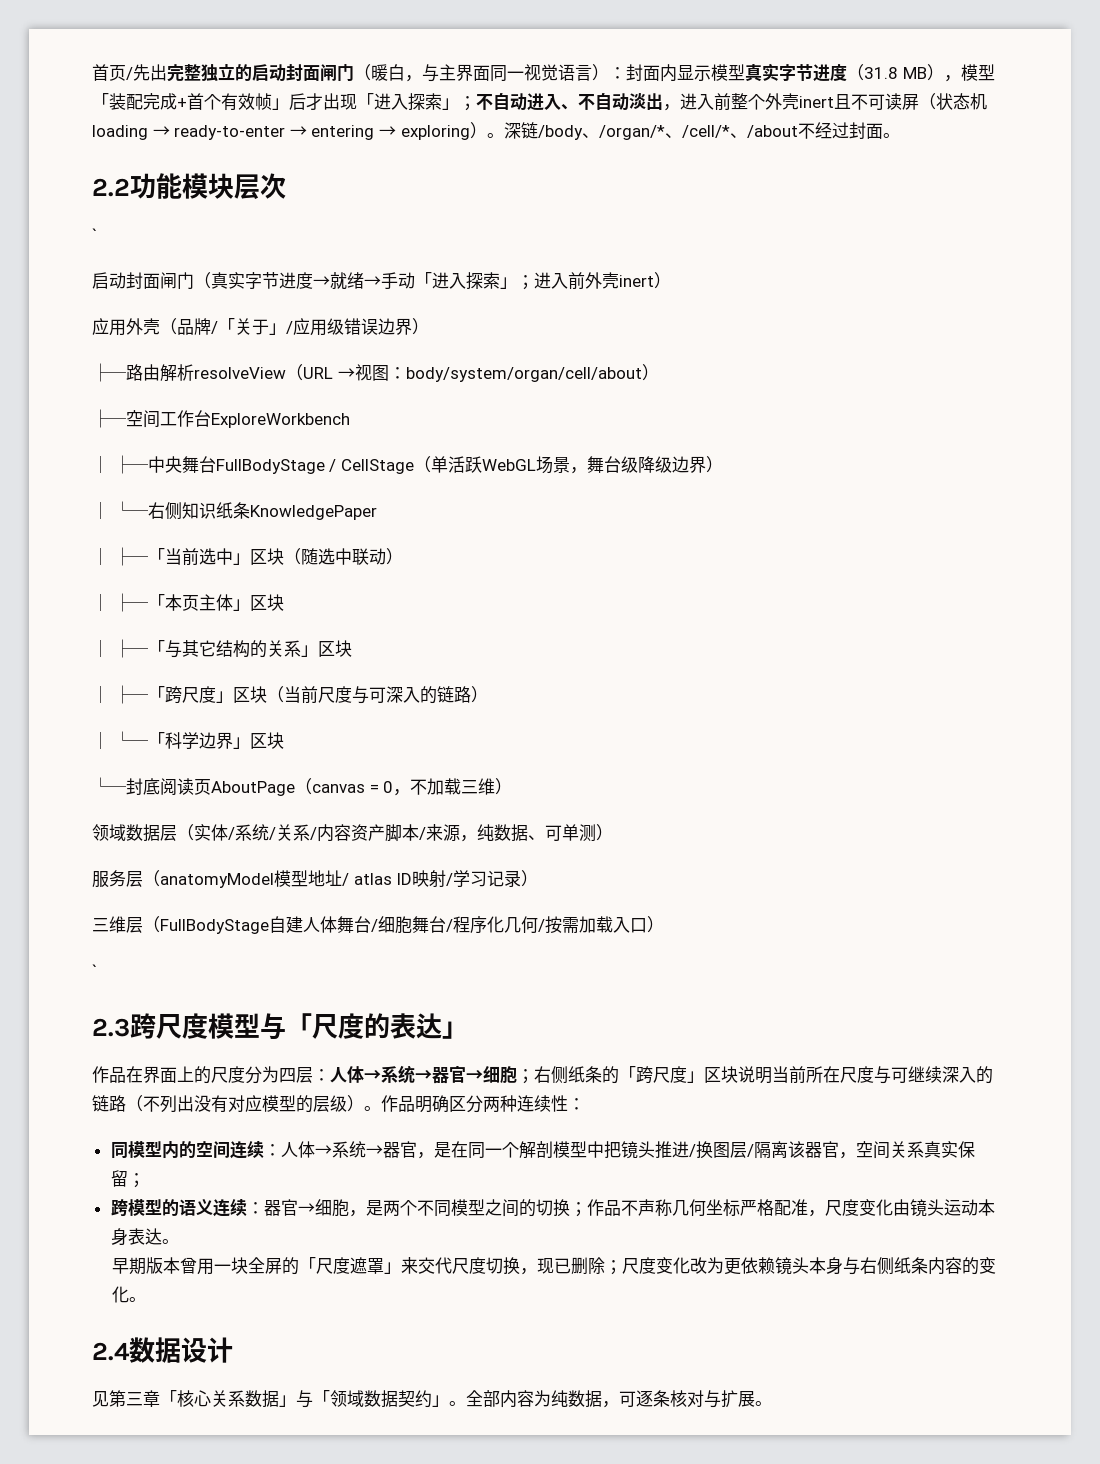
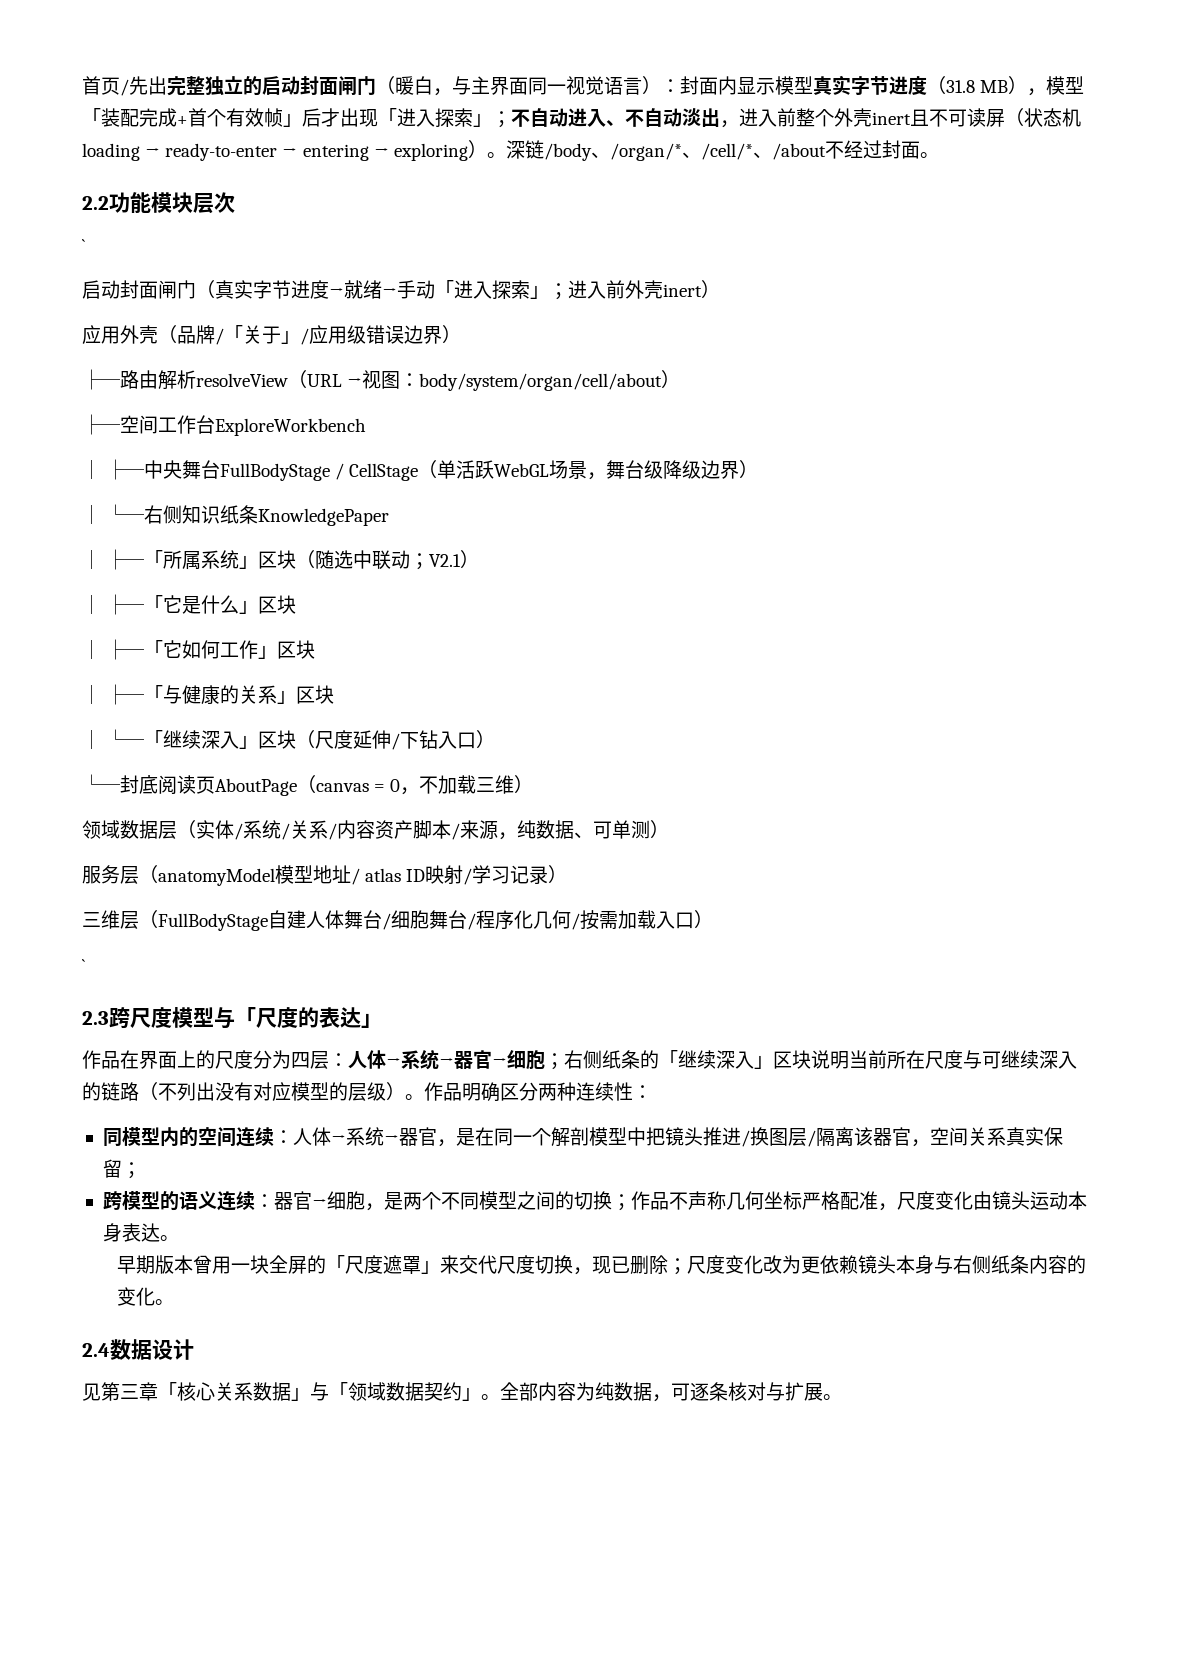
- │ ├─「当前选中」区块（随选中联动）
+ │ ├─「所属系统」区块（随选中联动；V2.1）
- │ ├─「本页主体」区块
+ │ ├─「它是什么」区块
+ │ ├─「它如何工作」区块
- │ ├─「与其它结构的关系」区块
+ │ ├─「与健康的关系」区块
- │ ├─「跨尺度」区块（当前尺度与可深入的链路）
- │ └─「科学边界」区块
+ │ └─「继续深入」区块（尺度延伸/下钻入口）
- 作品在界面上的尺度分为四层：人体→系统→器官→细胞；右侧纸条的「跨尺度」区块说明当前所在尺度与可继续深入的链路（不列出没有对应模型的层级）。
+ 作品在界面上的尺度分为四层：人体→系统→器官→细胞；右侧纸条的「继续深入」区块说明当前所在尺度与可继续深入的链路（不列出没有对应模型的层级）。

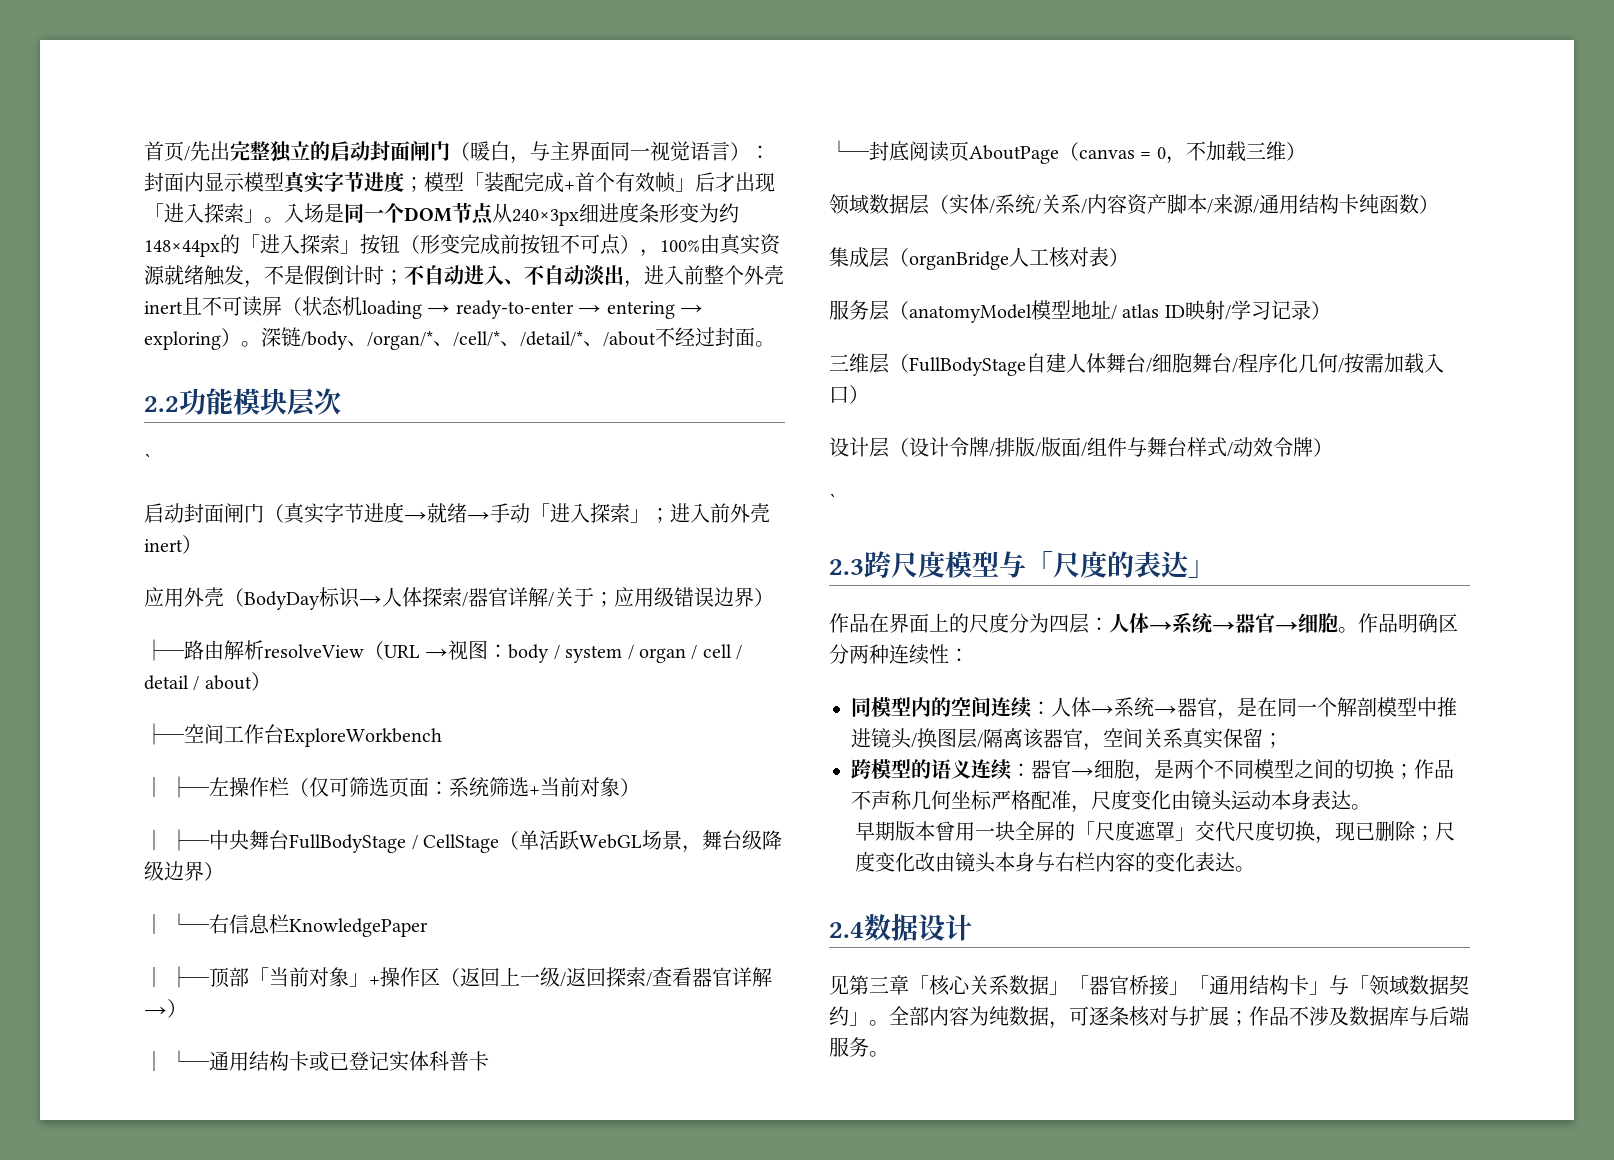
- 首页/先出完整独立的启动封面闸门（暖白，与主界面同一视觉语言）：封面内显示模型真实字节进度（31.8 MB），模型「装配完成+首个有效帧」后才出现「进入探索」；不自动进入、不自动淡出，进入前整个外壳inert且不可读屏（状态机loading → ready-to-enter → entering → exploring）。
+ 首页/先出完整独立的启动封面闸门（暖白，与主界面同一视觉语言）：封面内显示模型真实字节进度；模型「装配完成+首个有效帧」后才出现「进入探索」。入场是同一个DOM节点从240×3px细进度条形变为约148×44px的「进入探索」按钮（形变完成前按钮不可点），100%由真实资源就绪触发，不是假倒计时；不自动进入、不自动淡出，进入前整个外壳inert且不可读屏（状态机loading → ready-to-enter → entering → exploring）。
- 深链/body、/organ/*、/cell/*、/about不经过封面。
+ 深链/body、/organ/*、/cell/*、/detail/*、/about不经过封面。
- 应用外壳（品牌/「关于」/应用级错误边界）
+ 应用外壳（BodyDay标识→人体探索/器官详解/关于；应用级错误边界）
- ├─路由解析resolveView（URL →视图：body/system/organ/cell/about）
+ ├─路由解析resolveView（URL →视图：body / system / organ / cell / detail / about）
+ │ ├─左操作栏（仅可筛选页面：系统筛选+当前对象）
- │ └─右侧知识纸条KnowledgePaper
+ │ └─右信息栏KnowledgePaper
- │ ├─「所属系统」区块（随选中联动；V2.1）
- │ ├─「它是什么」区块
- │ ├─「它如何工作」区块
- │ ├─「与健康的关系」区块
- │ └─「继续深入」区块（尺度延伸/下钻入口）
+ │ ├─顶部「当前对象」+操作区（返回上一级/返回探索/查看器官详解→）
+ │ └─通用结构卡或已登记实体科普卡
- 领域数据层（实体/系统/关系/内容资产脚本/来源，纯数据、可单测）
+ 领域数据层（实体/系统/关系/内容资产脚本/来源/通用结构卡纯函数）
+ 集成层（organBridge人工核对表）
+ 设计层（设计令牌/排版/版面/组件与舞台样式/动效令牌）
- 作品在界面上的尺度分为四层：人体→系统→器官→细胞；右侧纸条的「继续深入」区块说明当前所在尺度与可继续深入的链路（不列出没有对应模型的层级）。
+ 作品在界面上的尺度分为四层：人体→系统→器官→细胞。
- 同模型内的空间连续：人体→系统→器官，是在同一个解剖模型中把镜头推进/换图层/隔离该器官，空间关系真实保留；
+ 同模型内的空间连续：人体→系统→器官，是在同一个解剖模型中推进镜头/换图层/隔离该器官，空间关系真实保留；
- 早期版本曾用一块全屏的「尺度遮罩」来交代尺度切换，现已删除；尺度变化改为更依赖镜头本身与右侧纸条内容的变化。
+ 早期版本曾用一块全屏的「尺度遮罩」交代尺度切换，现已删除；尺度变化改由镜头本身与右栏内容的变化表达。
- 见第三章「核心关系数据」与「领域数据契约」。
+ 见第三章「核心关系数据」「器官桥接」「通用结构卡」与「领域数据契约」。
- 全部内容为纯数据，可逐条核对与扩展。
+ 全部内容为纯数据，可逐条核对与扩展；作品不涉及数据库与后端服务。

